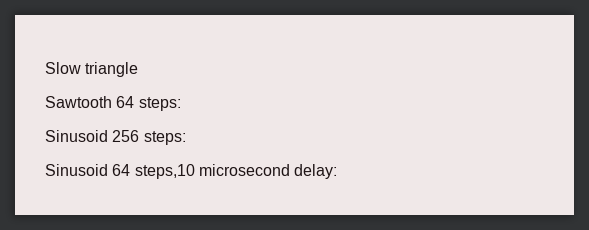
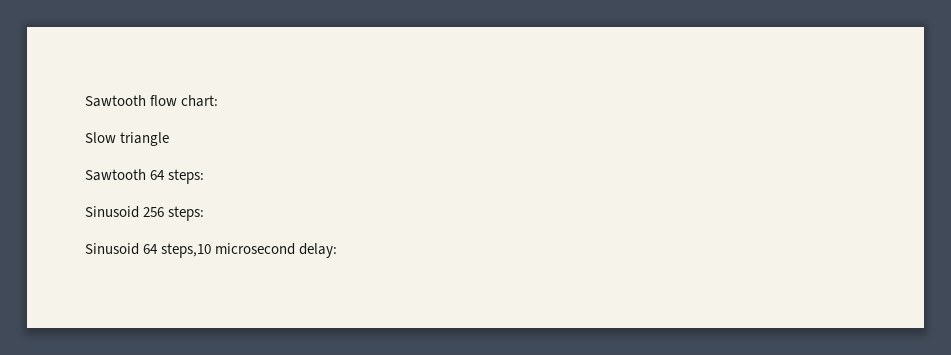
+ Sawtooth flow chart:

